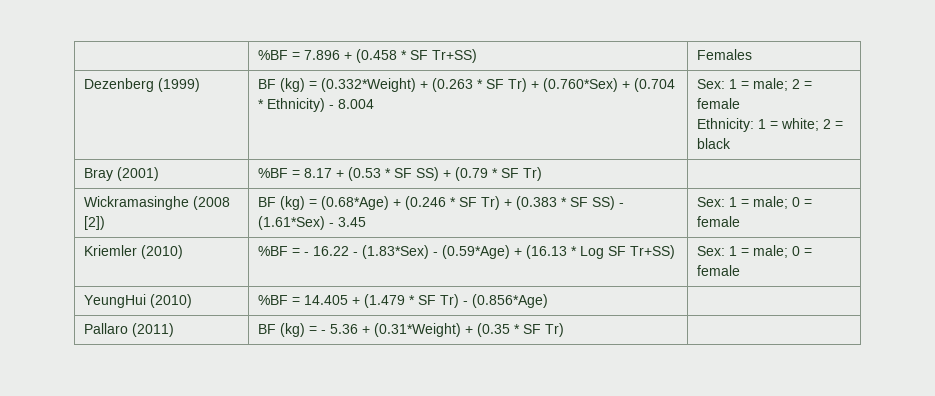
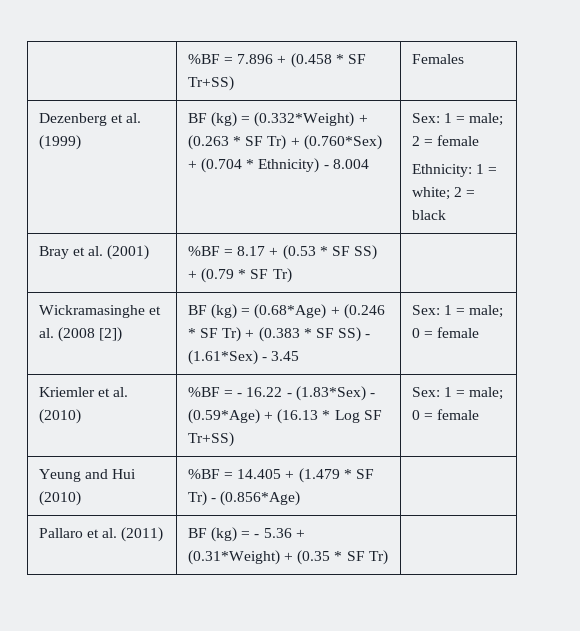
- Dezenberg (1999) | BF (kg) = (0.332*Weight) + (0.263 * SF Tr) + (0.760*Sex) + (0.704 * Ethnicity) - 8.004 | Sex: 1 = male; 2 = female
+ Dezenberg et al. (1999) | BF (kg) = (0.332*Weight) + (0.263 * SF Tr) + (0.760*Sex) + (0.704 * Ethnicity) - 8.004 | Sex: 1 = male; 2 = female
- Bray (2001) | %BF = 8.17 + (0.53 * SF SS) + (0.79 * SF Tr) |
+ Bray et al. (2001) | %BF = 8.17 + (0.53 * SF SS) + (0.79 * SF Tr) |
- Wickramasinghe (2008 [2]) | BF (kg) = (0.68*Age) + (0.246 * SF Tr) + (0.383 * SF SS) - (1.61*Sex) - 3.45 | Sex: 1 = male; 0 = female
+ Wickramasinghe et al. (2008 [2]) | BF (kg) = (0.68*Age) + (0.246 * SF Tr) + (0.383 * SF SS) - (1.61*Sex) - 3.45 | Sex: 1 = male; 0 = female
- Kriemler (2010) | %BF = - 16.22 - (1.83*Sex) - (0.59*Age) + (16.13 * Log SF Tr+SS) | Sex: 1 = male; 0 = female
+ Kriemler et al. (2010) | %BF = - 16.22 - (1.83*Sex) - (0.59*Age) + (16.13 * Log SF Tr+SS) | Sex: 1 = male; 0 = female
- YeungHui (2010) | %BF = 14.405 + (1.479 * SF Tr) - (0.856*Age) |
+ Yeung and Hui (2010) | %BF = 14.405 + (1.479 * SF Tr) - (0.856*Age) |
- Pallaro (2011) | BF (kg) = - 5.36 + (0.31*Weight) + (0.35 * SF Tr) |
+ Pallaro et al. (2011) | BF (kg) = - 5.36 + (0.31*Weight) + (0.35 * SF Tr) |

